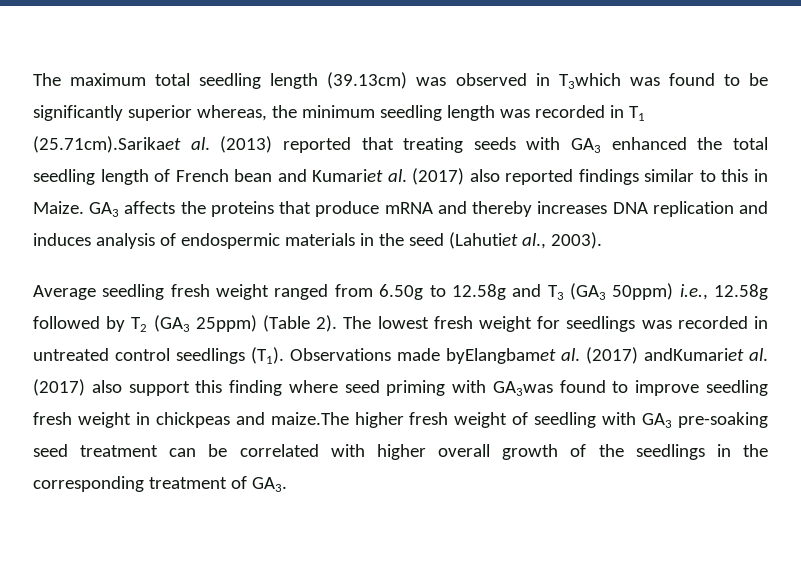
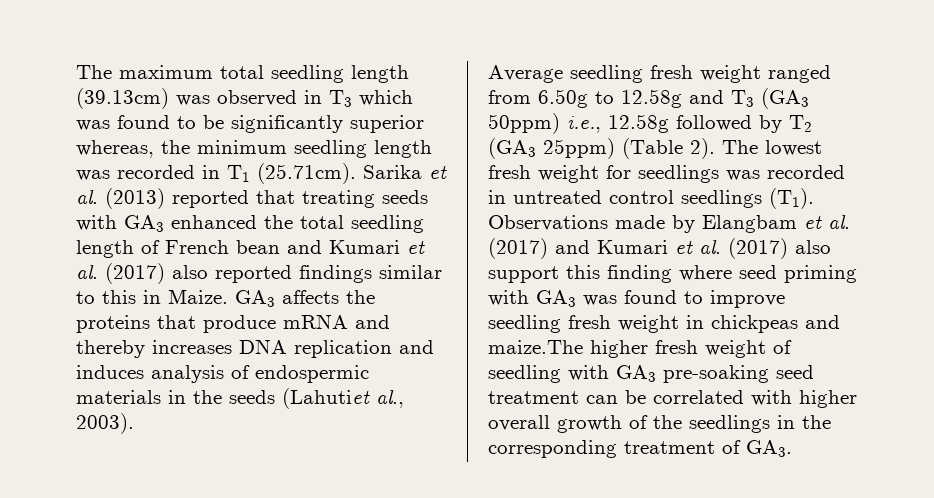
- The maximum total seedling length (39.13cm) was observed in T3which was found to be significantly superior whereas, the minimum seedling length was recorded in T1 (25.71cm).Sarikaet al. (2013) reported that treating seeds with GA3 enhanced the total seedling length of French bean and Kumariet al. (2017) also reported findings similar to this in Maize.
+ The maximum total seedling length (39.13cm) was observed in T3 which was found to be significantly superior whereas, the minimum seedling length was recorded in T1 (25.71cm). Sarika et al. (2013) reported that treating seeds with GA3 enhanced the total seedling length of French bean and Kumari et al. (2017) also reported findings similar to this in Maize.
- GA3 affects the proteins that produce mRNA and thereby increases DNA replication and induces analysis of endospermic materials in the seed (Lahutiet al., 2003).
+ GA3 affects the proteins that produce mRNA and thereby increases DNA replication and induces analysis of endospermic materials in the seeds (Lahutiet al., 2003).
- The lowest fresh weight for seedlings was recorded in untreated control seedlings (T1). Observations made byElangbamet al. (2017) andKumariet al. (2017) also support this finding where seed priming with GA3was found to improve seedling fresh weight in chickpeas and maize.The higher fresh weight of seedling with GA3 pre-soaking seed treatment can be correlated with higher overall growth of the seedlings in the corresponding treatment of GA3.
+ The lowest fresh weight for seedlings was recorded in untreated control seedlings (T1). Observations made by Elangbam et al. (2017) and Kumari et al. (2017) also support this finding where seed priming with GA3 was found to improve seedling fresh weight in chickpeas and maize.The higher fresh weight of seedling with GA3 pre-soaking seed treatment can be correlated with higher overall growth of the seedlings in the corresponding treatment of GA3.

